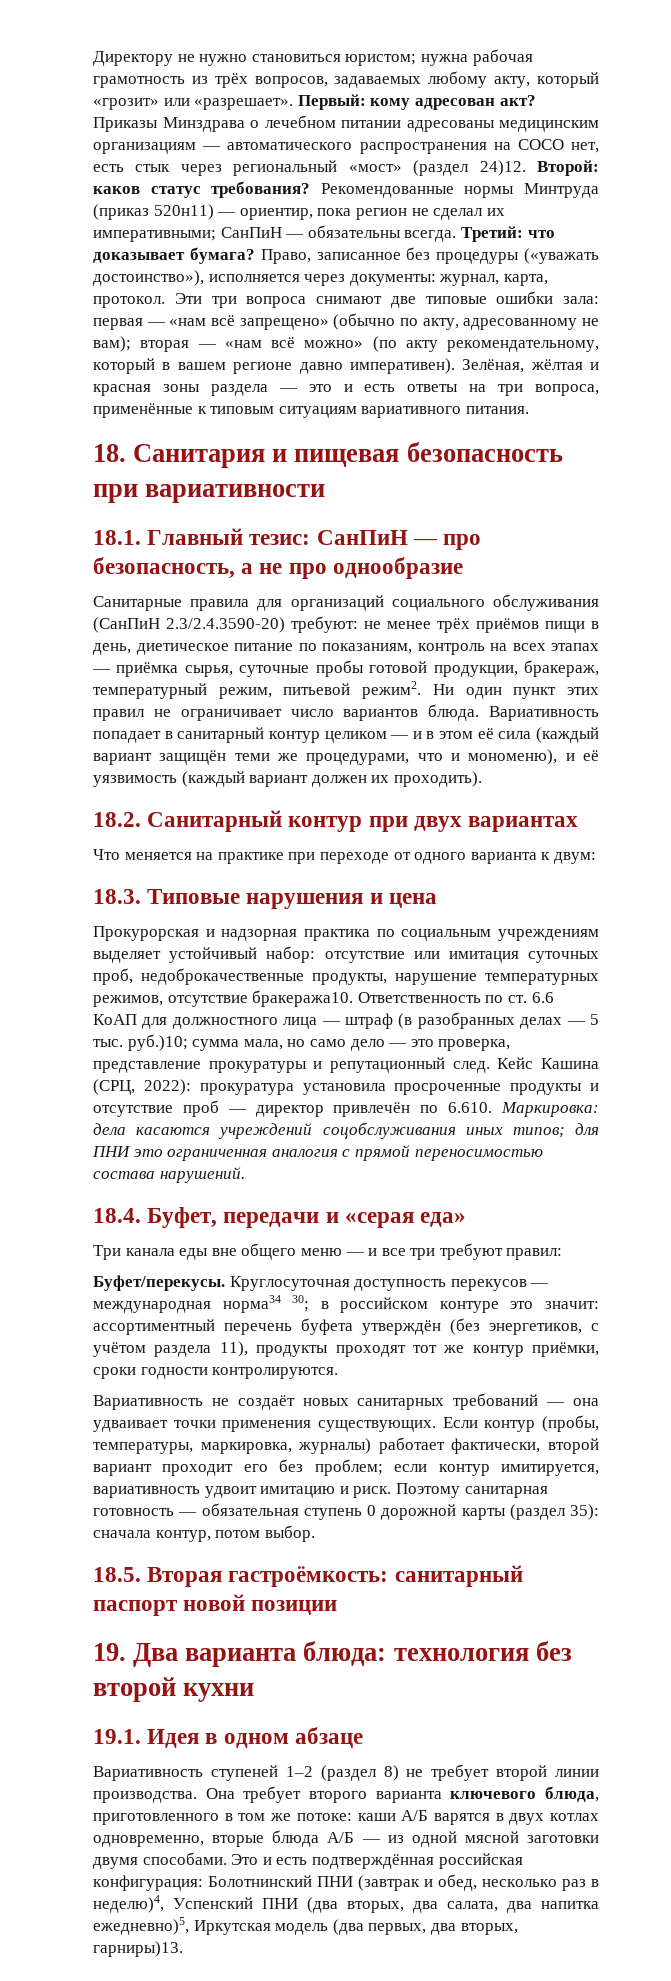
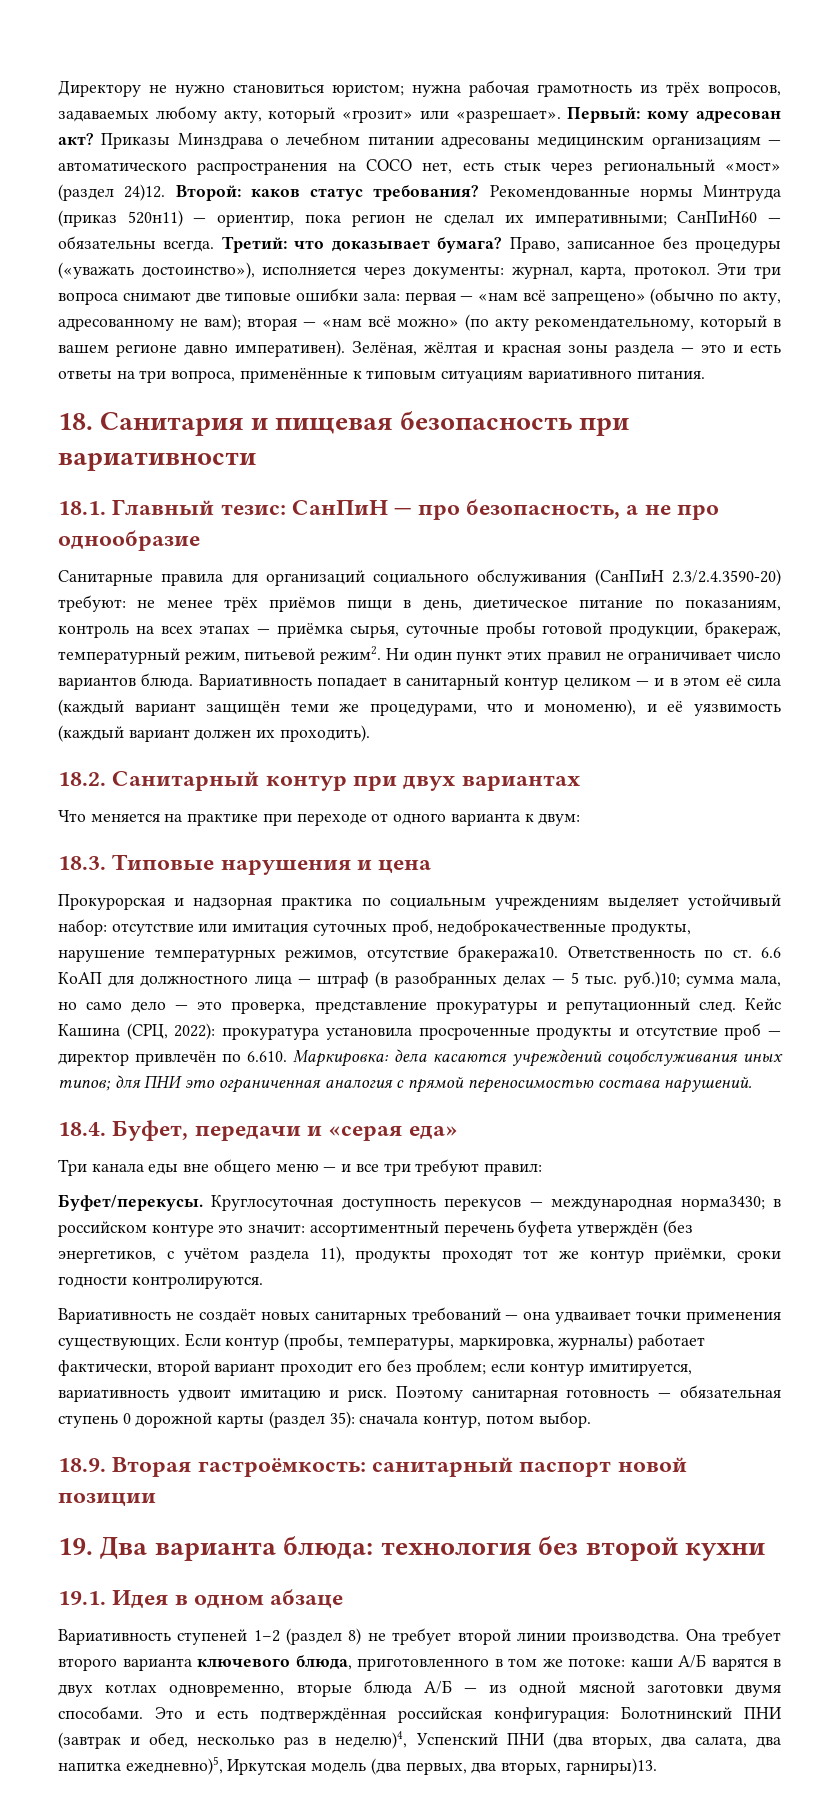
- Рекомендованные нормы Минтруда (приказ 520н11) — ориентир, пока регион не сделал их императивными; СанПиН — обязательны всегда.
+ Рекомендованные нормы Минтруда (приказ 520н11) — ориентир, пока регион не сделал их императивными; СанПиН60 — обязательны всегда.
- Круглосуточная доступность перекусов — международная норма34 30; в российском контуре это значит: ассортиментный перечень буфета утверждён (без энергетиков, с учётом раздела 11), продукты проходят тот же контур приёмки, сроки годности контролируются.
+ Круглосуточная доступность перекусов — международная норма3430; в российском контуре это значит: ассортиментный перечень буфета утверждён (без энергетиков, с учётом раздела 11), продукты проходят тот же контур приёмки, сроки годности контролируются.
- 18.5. Вторая гастроёмкость: санитарный паспорт новой позиции
+ 18.9. Вторая гастроёмкость: санитарный паспорт новой позиции

